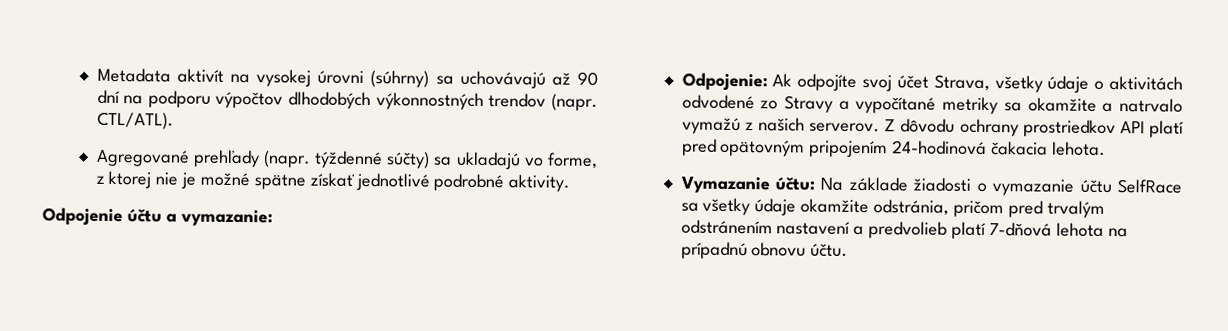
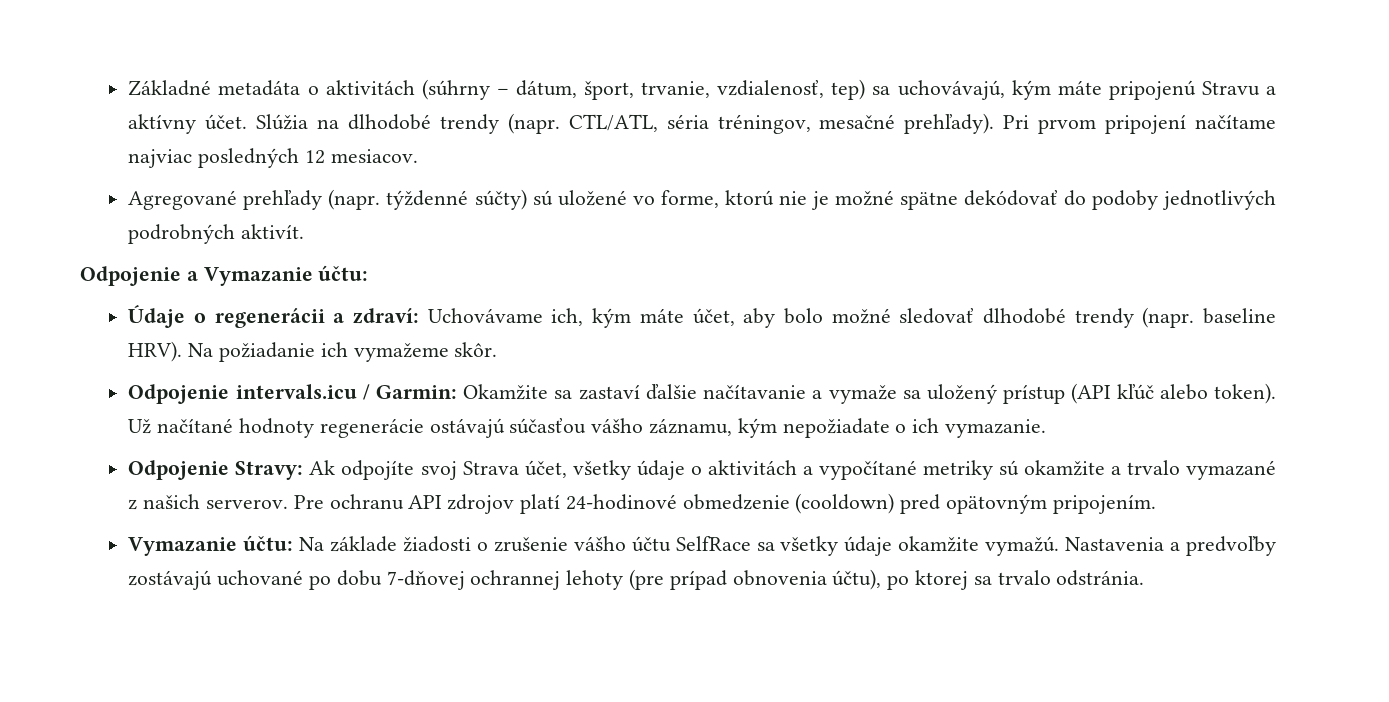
- Metadata aktivít na vysokej úrovni (súhrny) sa uchovávajú až 90 dní na podporu výpočtov dlhodobých výkonnostných trendov (napr. CTL/ATL).
+ Základné metadáta o aktivitách (súhrny – dátum, šport, trvanie, vzdialenosť, tep) sa uchovávajú, kým máte pripojenú Stravu a aktívny účet. Slúžia na dlhodobé trendy (napr. CTL/ATL, séria tréningov, mesačné prehľady). Pri prvom pripojení načítame najviac posledných 12 mesiacov.
- Agregované prehľady (napr. týždenné súčty) sa ukladajú vo forme, z ktorej nie je možné spätne získať jednotlivé podrobné aktivity.
- Odpojenie účtu a vymazanie:
- Odpojenie: Ak odpojíte svoj účet Strava, všetky údaje o aktivitách odvodené zo Stravy a vypočítané metriky sa okamžite a natrvalo vymažú z našich serverov.
+ Agregované prehľady (napr. týždenné súčty) sú uložené vo forme, ktorú nie je možné spätne dekódovať do podoby jednotlivých podrobných aktivít.
+ Odpojenie a Vymazanie účtu:
+ Údaje o regenerácii a zdraví: Uchovávame ich, kým máte účet, aby bolo možné sledovať dlhodobé trendy (napr. baseline HRV). Na požiadanie ich vymažeme skôr.
+ Odpojenie intervals.icu / Garmin: Okamžite sa zastaví ďalšie načítavanie a vymaže sa uložený prístup (API kľúč alebo token). Už načítané hodnoty regenerácie ostávajú súčasťou vášho záznamu, kým nepožiadate o ich vymazanie.
+ Odpojenie Stravy: Ak odpojíte svoj Strava účet, všetky údaje o aktivitách a vypočítané metriky sú okamžite a trvalo vymazané z našich serverov.
- Z dôvodu ochrany prostriedkov API platí pred opätovným pripojením 24-hodinová čakacia lehota.
+ Pre ochranu API zdrojov platí 24-hodinové obmedzenie (cooldown) pred opätovným pripojením.
- Vymazanie účtu: Na základe žiadosti o vymazanie účtu SelfRace sa všetky údaje okamžite odstránia, pričom pred trvalým odstránením nastavení a predvolieb platí 7-dňová lehota na prípadnú obnovu účtu.
+ Vymazanie účtu: Na základe žiadosti o zrušenie vášho účtu SelfRace sa všetky údaje okamžite vymažú. Nastavenia a predvoľby zostávajú uchované po dobu 7-dňovej ochrannej lehoty (pre prípad obnovenia účtu), po ktorej sa trvalo odstránia.

